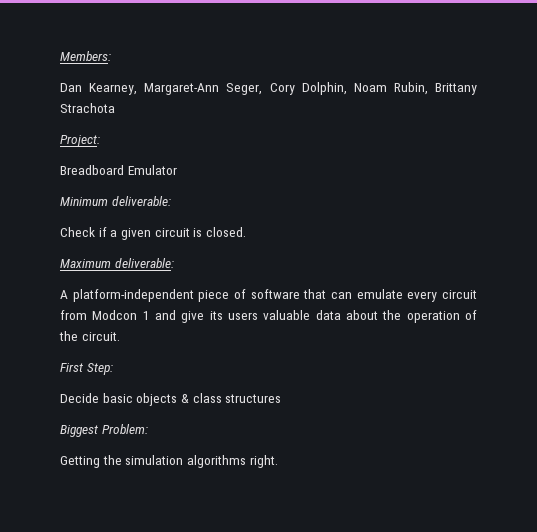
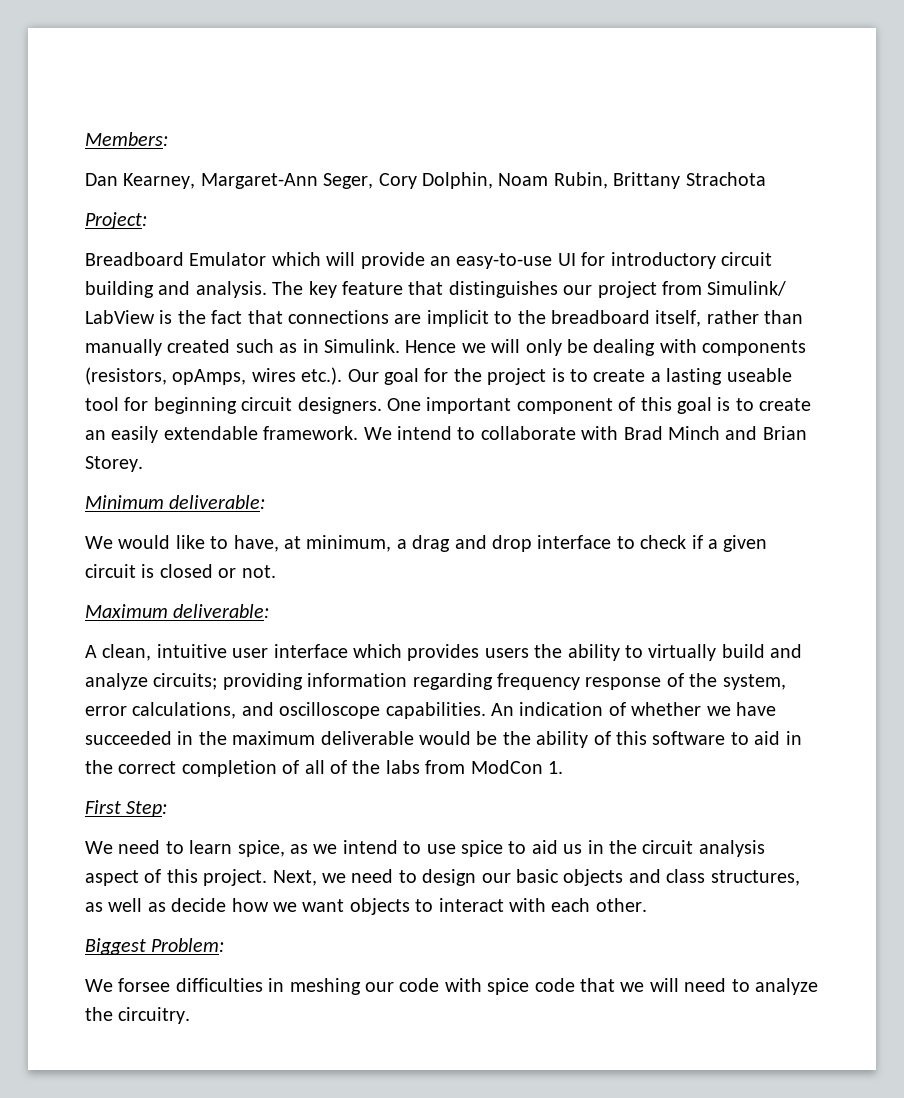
- Breadboard Emulator
+ Breadboard Emulator which will provide an easy-to-use UI for introductory circuit building and analysis. The key feature that distinguishes our project from Simulink/ LabView is the fact that connections are implicit to the breadboard itself, rather than manually created such as in Simulink. Hence we will only be dealing with components (resistors, opAmps, wires etc.). Our goal for the project is to create a lasting useable tool for beginning circuit designers. One important component of this goal is to create an easily extendable framework. We intend to collaborate with Brad Minch and Brian Storey.
  Minimum deliverable:
- Check if a given circuit is closed.
+ We would like to have, at minimum, a drag and drop interface to check if a given circuit is closed or not.
- A platform-independent piece of software that can emulate every circuit from Modcon 1 and give its users valuable data about the operation of the circuit.
+ A clean, intuitive user interface which provides users the ability to virtually build and analyze circuits; providing information regarding frequency response of the system, error calculations, and oscilloscope capabilities. An indication of whether we have succeeded in the maximum deliverable would be the ability of this software to aid in the correct completion of all of the labs from ModCon 1.
  First Step:
- Decide basic objects & class structures
+ We need to learn spice, as we intend to use spice to aid us in the circuit analysis aspect of this project. Next, we need to design our basic objects and class structures, as well as decide how we want objects to interact with each other.
  Biggest Problem:
- Getting the simulation algorithms right.
+ We forsee difficulties in meshing our code with spice code that we will need to analyze the circuitry.

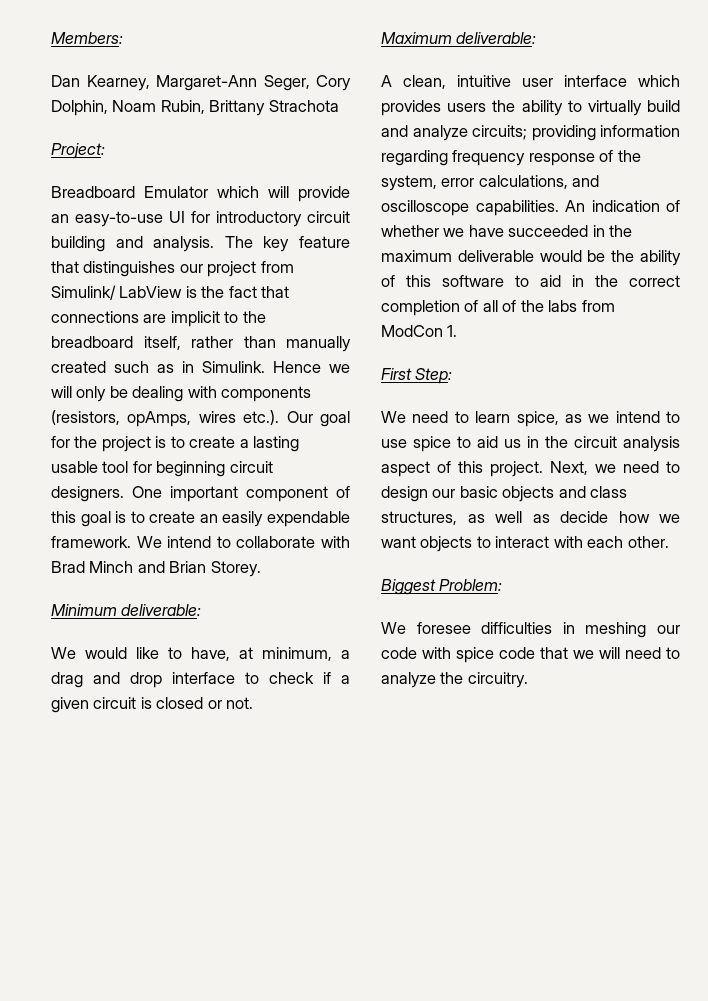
- Hence we will only be dealing with components (resistors, opAmps, wires etc.). Our goal for the project is to create a lasting useable tool for beginning circuit designers.
+ Hence we will only be dealing with components (resistors, opAmps, wires etc.). Our goal for the project is to create a lasting usable tool for beginning circuit designers.
- One important component of this goal is to create an easily extendable framework.
+ One important component of this goal is to create an easily expendable framework.
- We forsee difficulties in meshing our code with spice code that we will need to analyze the circuitry.
+ We foresee difficulties in meshing our code with spice code that we will need to analyze the circuitry.

